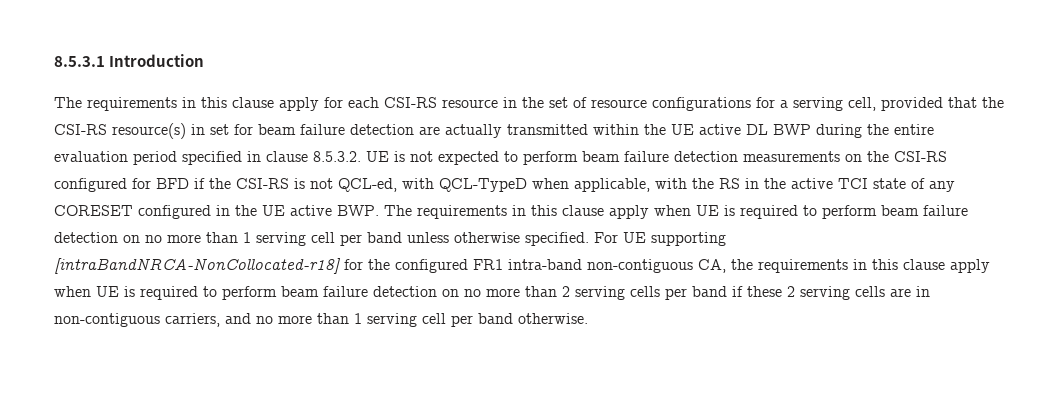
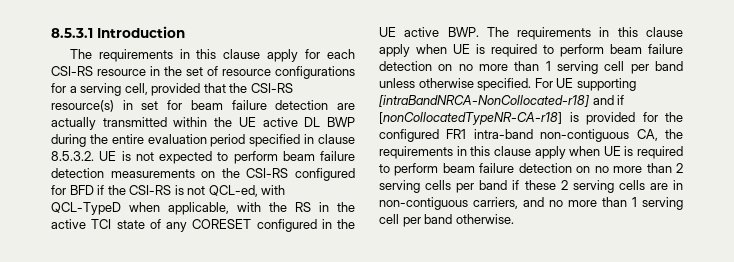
- For UE supporting [intraBandNRCA-NonCollocated-r18] for the configured FR1 intra-band non-contiguous CA, the requirements in this clause apply when UE is required to perform beam failure detection on no more than 2 serving cells per band if these 2 serving cells are in non-contiguous carriers, and no more than 1 serving cell per band otherwise.
+ For UE supporting [intraBandNRCA-NonCollocated-r18] and if [nonCollocatedTypeNR-CA-r18] is provided for the configured FR1 intra-band non-contiguous CA, the requirements in this clause apply when UE is required to perform beam failure detection on no more than 2 serving cells per band if these 2 serving cells are in non-contiguous carriers, and no more than 1 serving cell per band otherwise.

